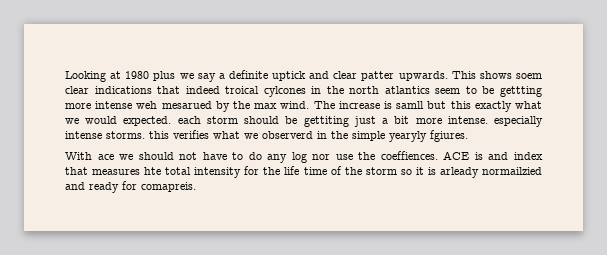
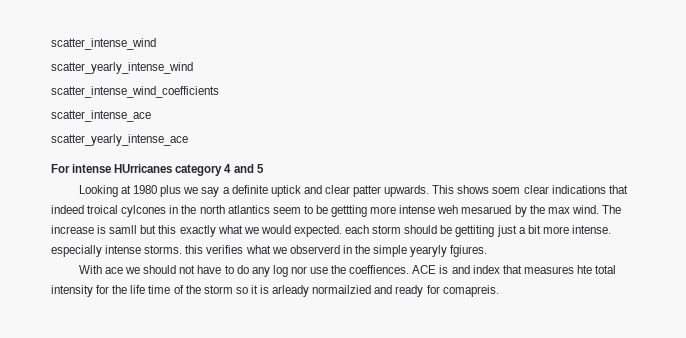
+ scatter_intense_wind
+ scatter_yearly_intense_wind
+ scatter_intense_wind_coefficients
+ scatter_intense_ace
+ scatter_yearly_intense_ace
+ For intense HUrricanes category 4 and 5

